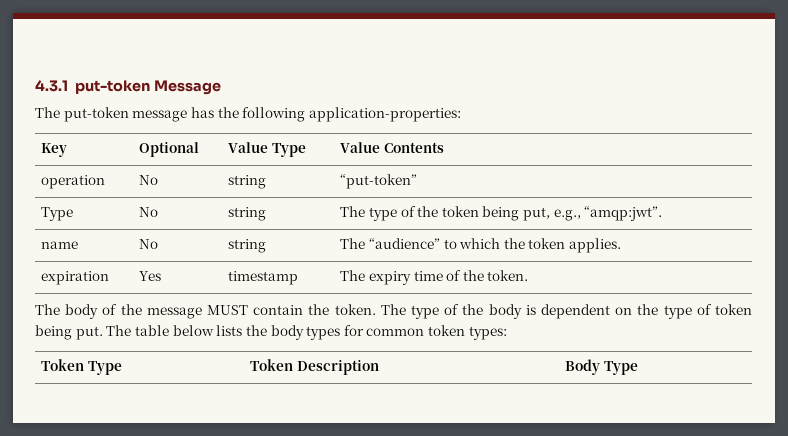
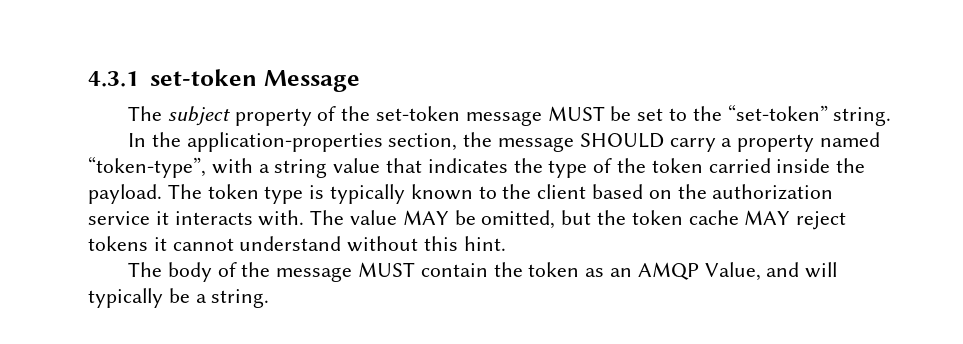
- 4.3.1 put-token Message
+ 4.3.1 set-token Message
- The put-token message has the following application-properties:
- Key | Optional | Value Type | Value Contents
- operation | No | string | “put-token”
- Type | No | string | The type of the token being put, e.g., “amqp:jwt”.
- name | No | string | The “audience” to which the token applies.
- expiration | Yes | timestamp | The expiry time of the token.
+ The subject property of the set-token message MUST be set to the “set-token” string.
+ In the application-properties section, the message SHOULD carry a property named “token-type”, with a string value that indicates the type of the token carried inside the payload. The token type is typically known to the client based on the authorization service it interacts with. The value MAY be omitted, but the token cache MAY reject tokens it cannot understand without this hint.
- The body of the message MUST contain the token. The type of the body is dependent on the type of token being put. The table below lists the body types for common token types:
- Token Type | Token Description | Body Type
+ The body of the message MUST contain the token as an AMQP Value, and will typically be a string.

